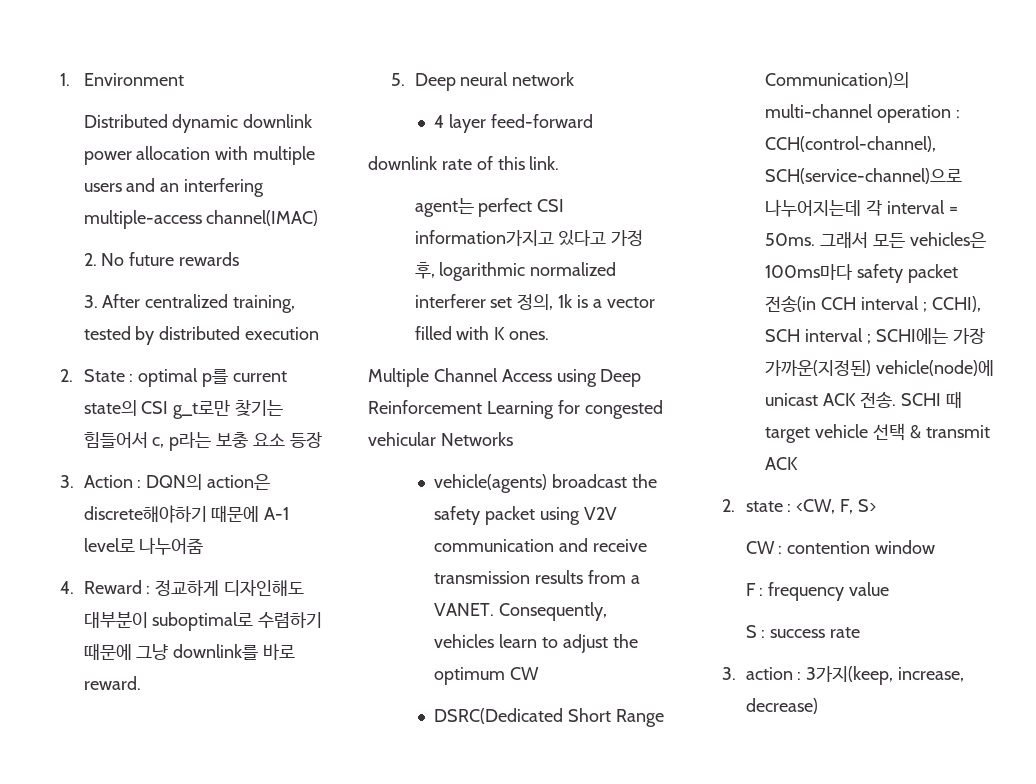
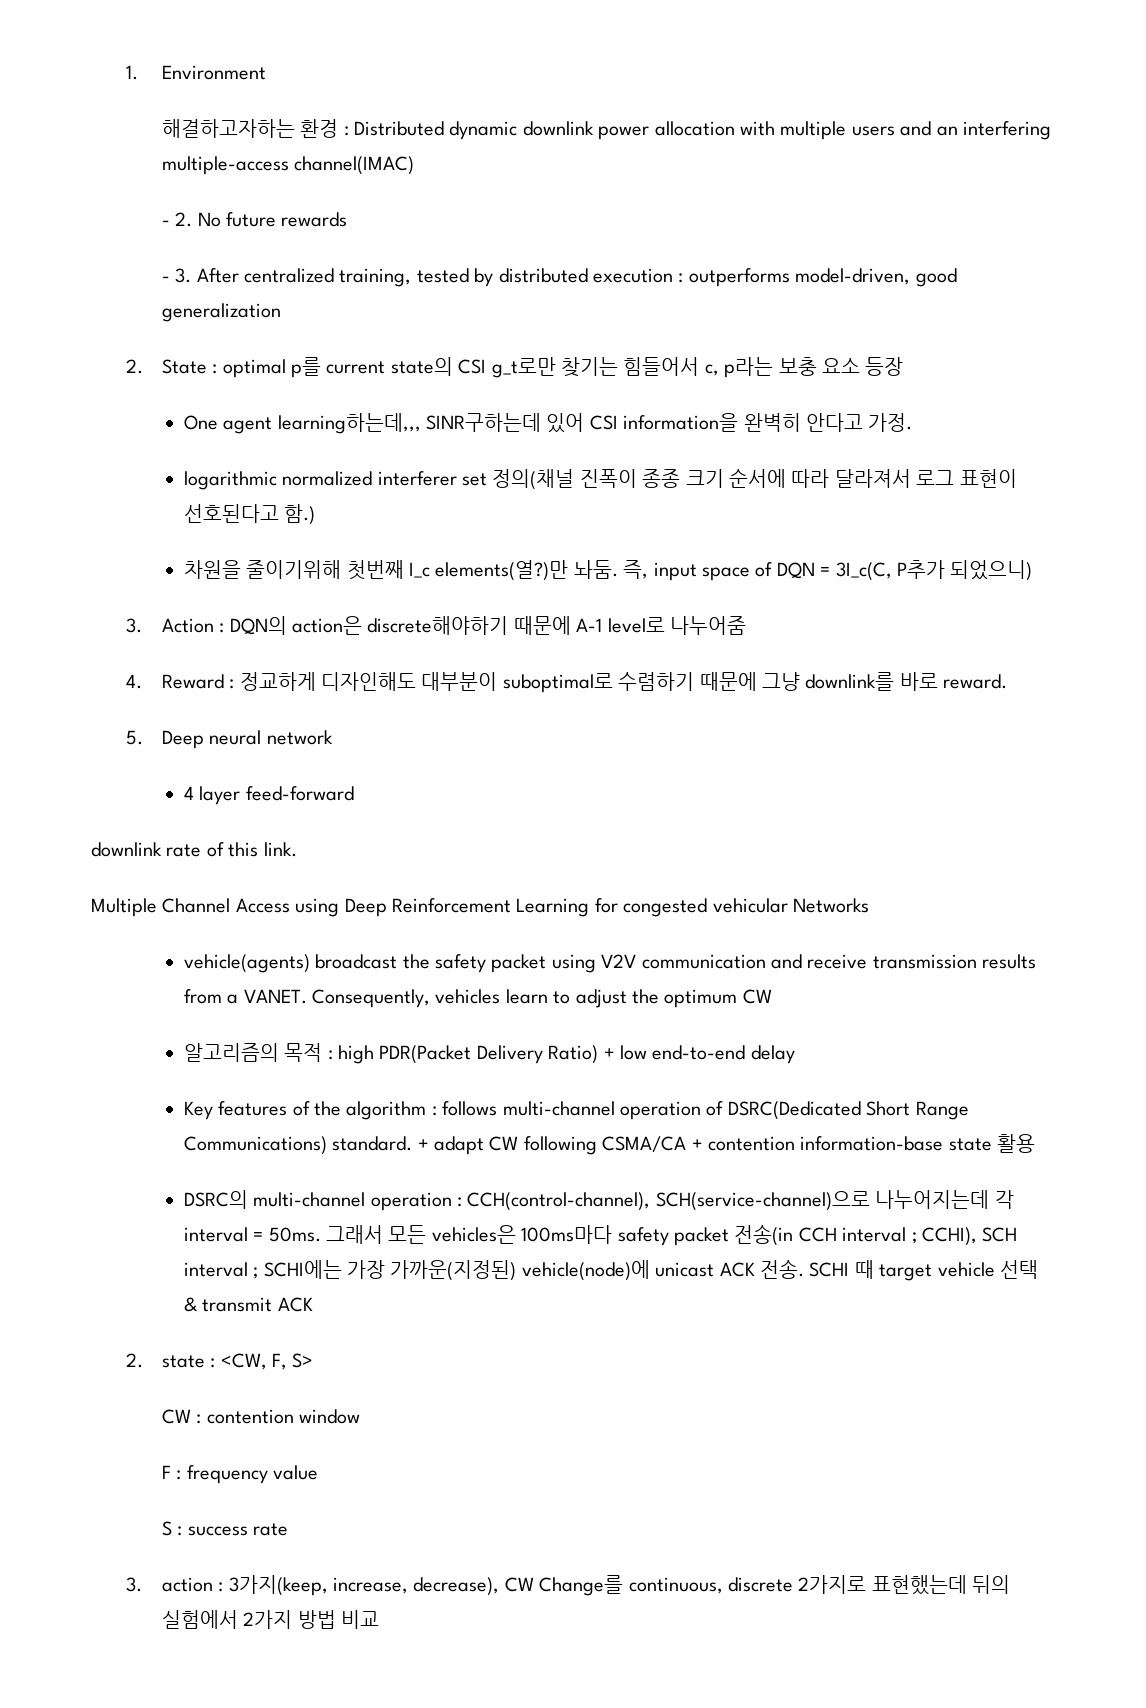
- Distributed dynamic downlink power allocation with multiple users and an interfering multiple-access channel(IMAC)
+ 해결하고자하는 환경 : Distributed dynamic downlink power allocation with multiple users and an interfering multiple-access channel(IMAC)
- 2. No future rewards
+ - 2. No future rewards
- 3. After centralized training, tested by distributed execution
+ - 3. After centralized training, tested by distributed execution : outperforms model-driven, good generalization
+ One agent learning하는데,,, SINR구하는데 있어 CSI information을 완벽히 안다고 가정.
+ logarithmic normalized interferer set 정의(채널 진폭이 종종 크기 순서에 따라 달라져서 로그 표현이 선호된다고 함.)
+ 차원을 줄이기위해 첫번째 I_c elements(열?)만 놔둠. 즉, input space of DQN = 3I_c(C, P추가 되었으니)
- agent는 perfect CSI information가지고 있다고 가정 후, logarithmic normalized interferer set 정의, 1k is a vector filled with K ones.
- DSRC(Dedicated Short Range Communication)의 multi-channel operation : CCH(control-channel), SCH(service-channel)으로 나누어지는데 각 interval = 50ms.
+ 알고리즘의 목적 : high PDR(Packet Delivery Ratio) + low end-to-end delay
+ Key features of the algorithm : follows multi-channel operation of DSRC(Dedicated Short Range Communications) standard. + adapt CW following CSMA/CA + contention information-base state 활용
+ DSRC의 multi-channel operation : CCH(control-channel), SCH(service-channel)으로 나누어지는데 각 interval = 50ms.
- 3. action : 3가지(keep, increase, decrease)
+ 3. action : 3가지(keep, increase, decrease), CW Change를 continuous, discrete 2가지로 표현했는데 뒤의 실험에서 2가지 방법 비교

